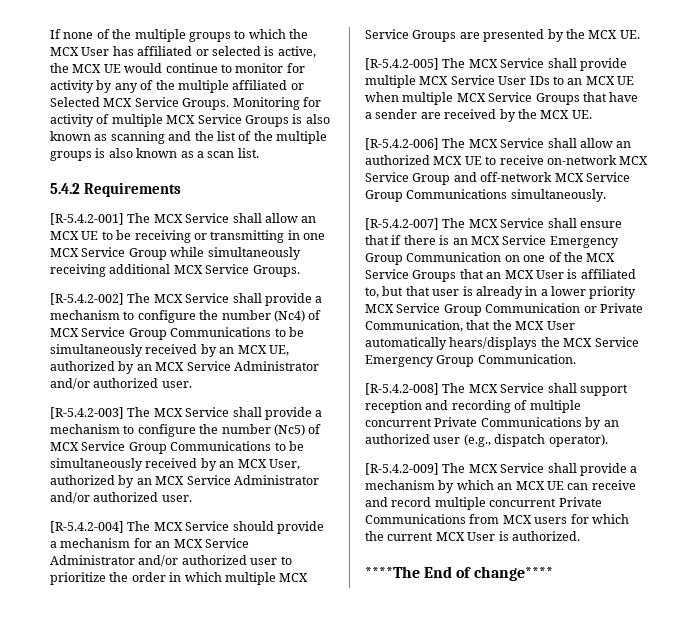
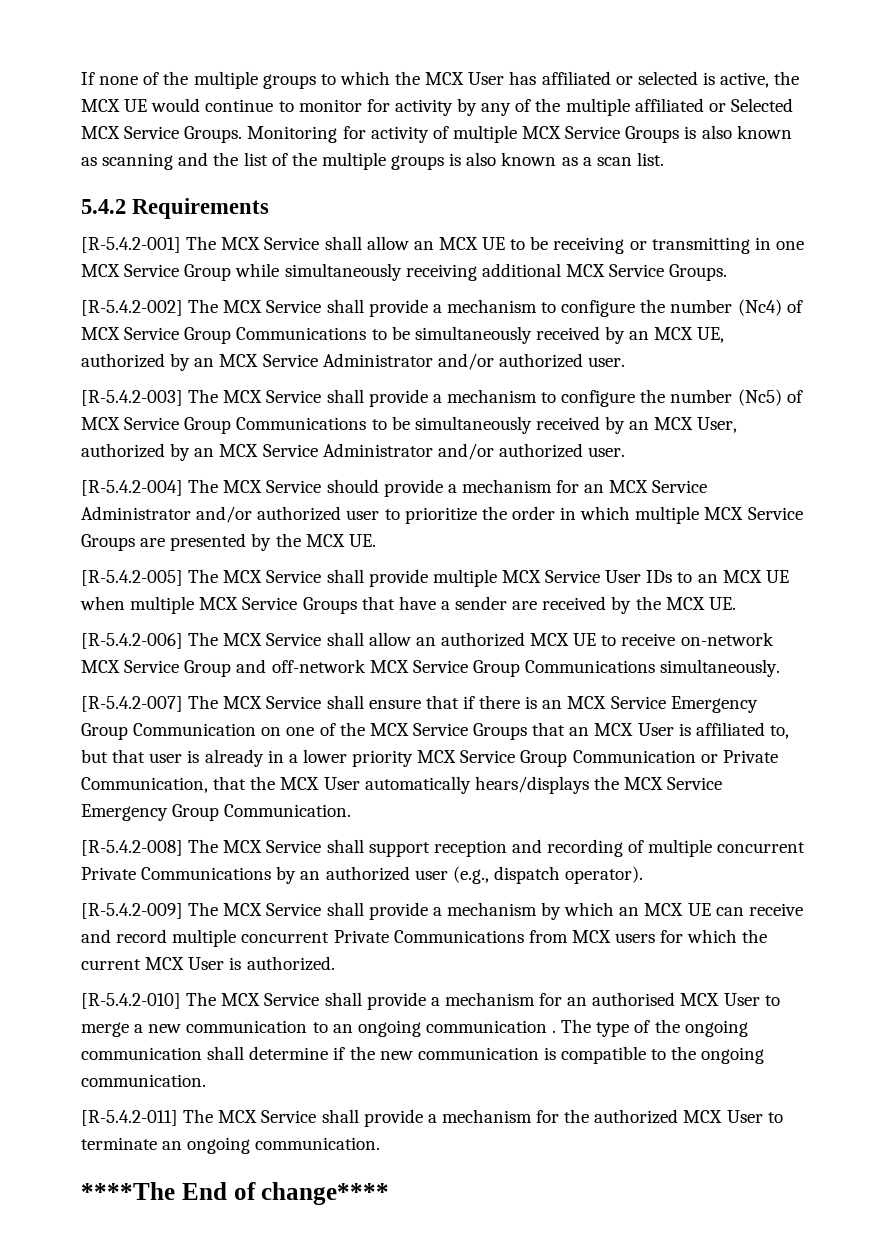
+ [R-5.4.2-010] The MCX Service shall provide a mechanism for an authorised MCX User to merge a new communication to an ongoing communication . The type of the ongoing communication shall determine if the new communication is compatible to the ongoing communication.
+ [R-5.4.2-011] The MCX Service shall provide a mechanism for the authorized MCX User to terminate an ongoing communication.

